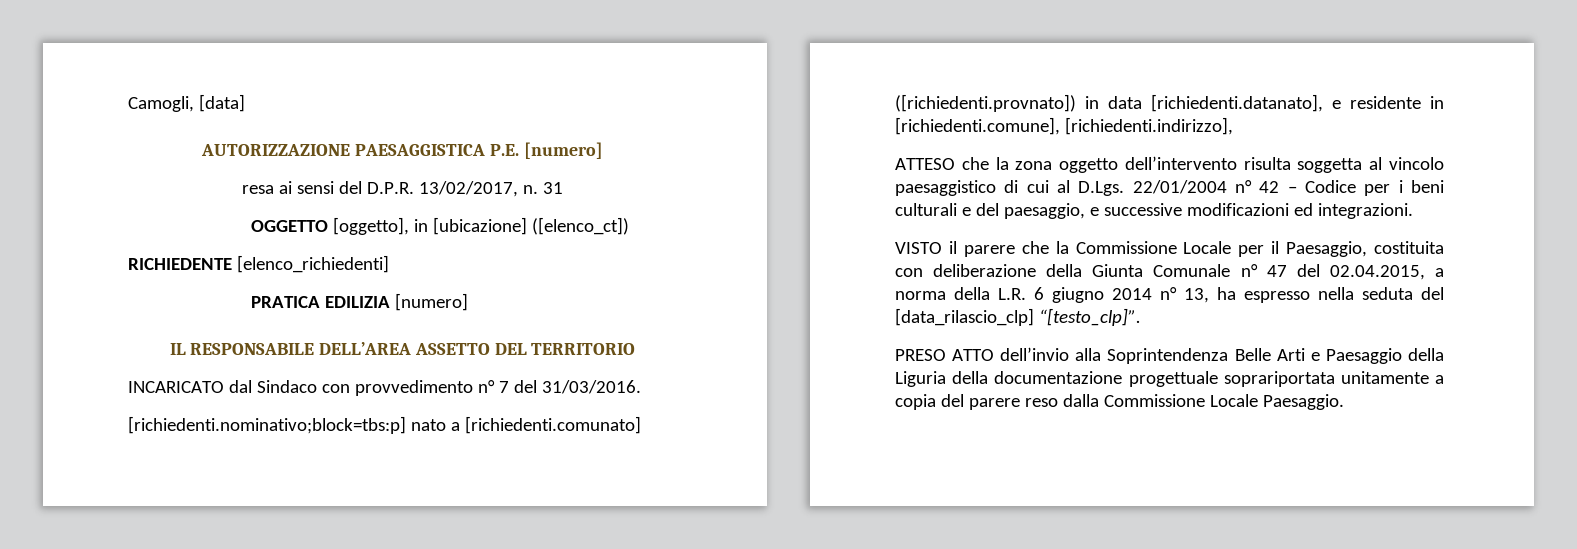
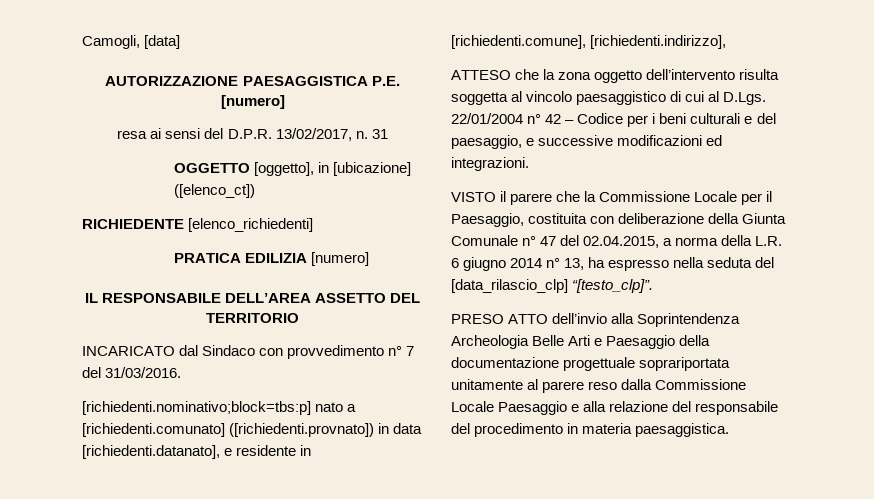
- PRESO ATTO dell’invio alla Soprintendenza Belle Arti e Paesaggio della Liguria della documentazione progettuale soprariportata unitamente a copia del parere reso dalla Commissione Locale Paesaggio.
+ PRESO ATTO dell’invio alla Soprintendenza Archeologia Belle Arti e Paesaggio della documentazione progettuale soprariportata unitamente al parere reso dalla Commissione Locale Paesaggio e alla relazione del responsabile del procedimento in materia paesaggistica.

